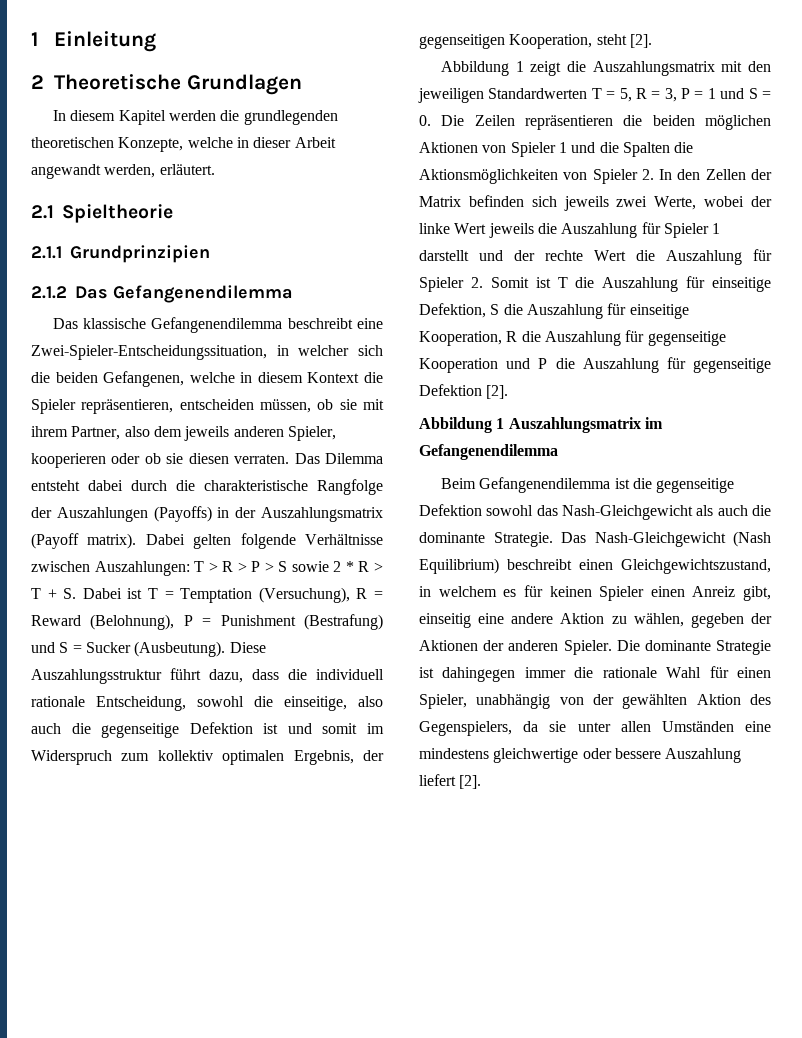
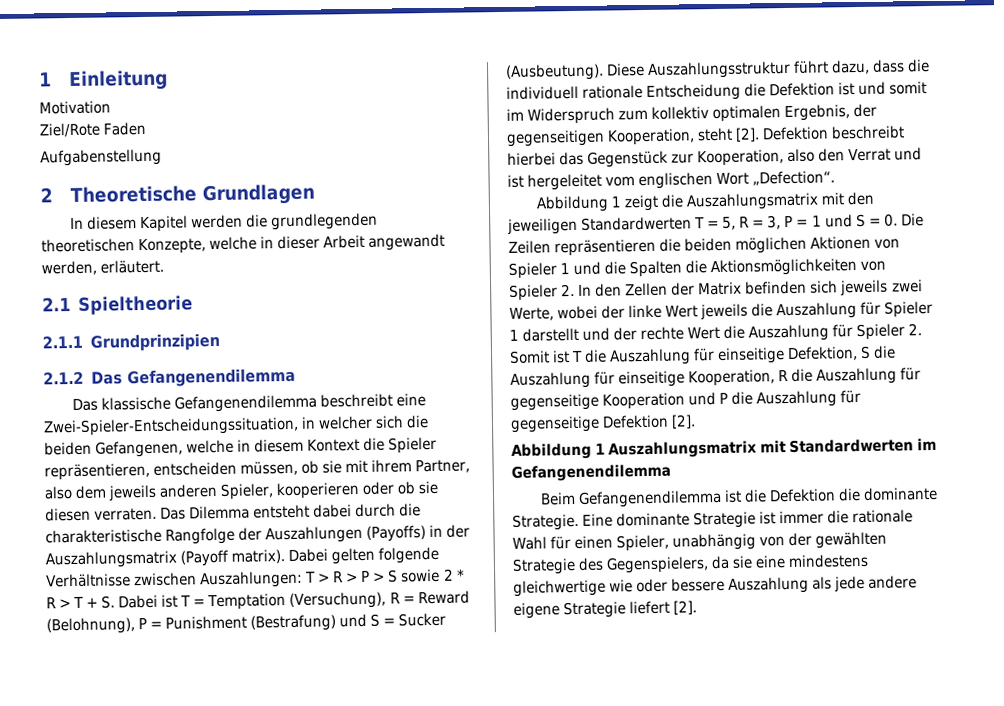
+ Motivation
+ Ziel/Rote Faden
+ Aufgabenstellung
- Diese Auszahlungsstruktur führt dazu, dass die individuell rationale Entscheidung, sowohl die einseitige, also auch die gegenseitige Defektion ist und somit im Widerspruch zum kollektiv optimalen Ergebnis, der gegenseitigen Kooperation, steht [2].
+ Diese Auszahlungsstruktur führt dazu, dass die individuell rationale Entscheidung die Defektion ist und somit im Widerspruch zum kollektiv optimalen Ergebnis, der gegenseitigen Kooperation, steht [2]. Defektion beschreibt hierbei das Gegenstück zur Kooperation, also den Verrat und ist hergeleitet vom englischen Wort „Defection“.
- Abbildung 1 Auszahlungsmatrix im Gefangenendilemma
+ Abbildung 1 Auszahlungsmatrix mit Standardwerten im Gefangenendilemma
- Beim Gefangenendilemma ist die gegenseitige Defektion sowohl das Nash-Gleichgewicht als auch die dominante Strategie. Das Nash-Gleichgewicht (Nash Equilibrium) beschreibt einen Gleichgewichtszustand, in welchem es für keinen Spieler einen Anreiz gibt, einseitig eine andere Aktion zu wählen, gegeben der Aktionen der anderen Spieler. Die dominante Strategie ist dahingegen immer die rationale Wahl für einen Spieler, unabhängig von der gewählten Aktion des Gegenspielers, da sie unter allen Umständen eine mindestens gleichwertige oder bessere Auszahlung liefert [2].
+ Beim Gefangenendilemma ist die Defektion die dominante Strategie. Eine dominante Strategie ist immer die rationale Wahl für einen Spieler, unabhängig von der gewählten Strategie des Gegenspielers, da sie eine mindestens gleichwertige wie oder bessere Auszahlung als jede andere eigene Strategie liefert [2].

